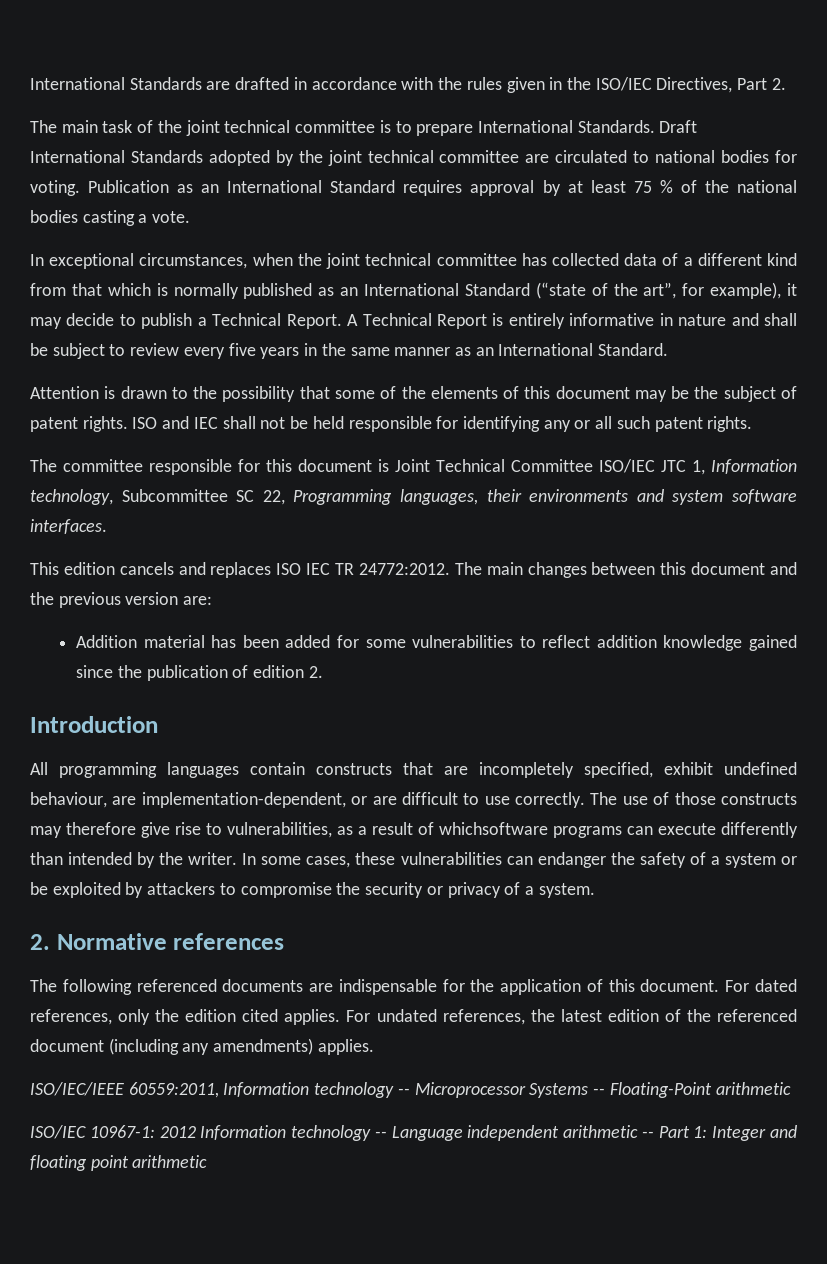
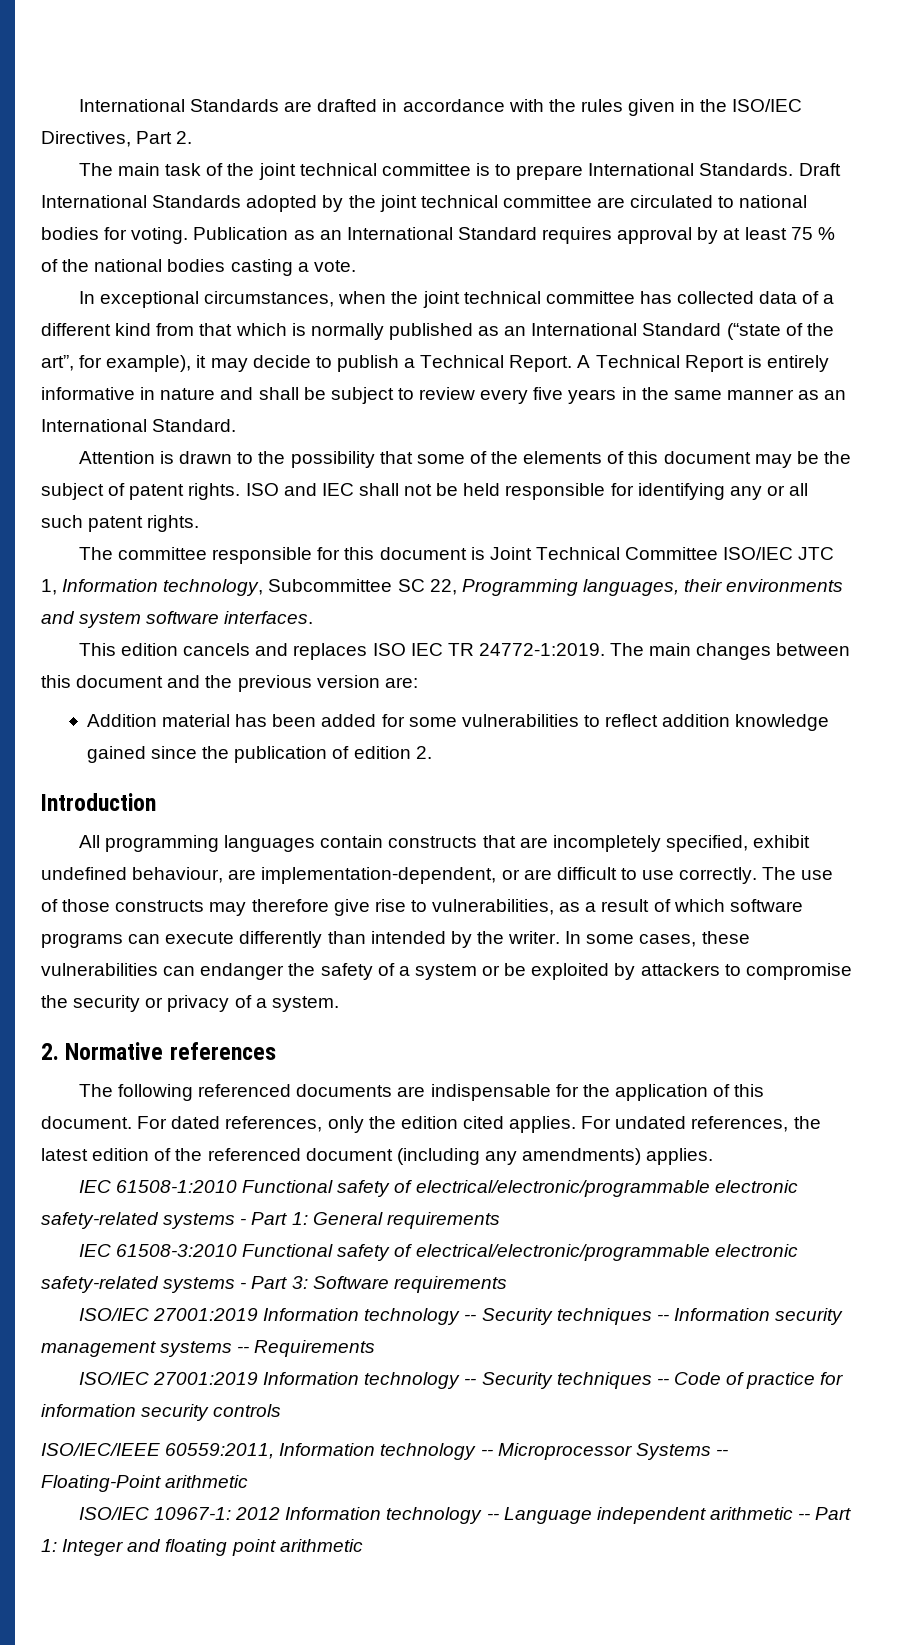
- This edition cancels and replaces ISO IEC TR 24772:2012.
+ This edition cancels and replaces ISO IEC TR 24772-1:2019.
- The use of those constructs may therefore give rise to vulnerabilities, as a result of whichsoftware programs can execute differently than intended by the writer.
+ The use of those constructs may therefore give rise to vulnerabilities, as a result of which software programs can execute differently than intended by the writer.
+ IEC 61508-1:2010 Functional safety of electrical/electronic/programmable electronic safety-related systems - Part 1: General requirements
+ IEC 61508-3:2010 Functional safety of electrical/electronic/programmable electronic safety-related systems - Part 3: Software requirements
+ ISO/IEC 27001:2019 Information technology -- Security techniques -- Information security management systems -- Requirements
+ ISO/IEC 27001:2019 Information technology -- Security techniques -- Code of practice for information security controls

